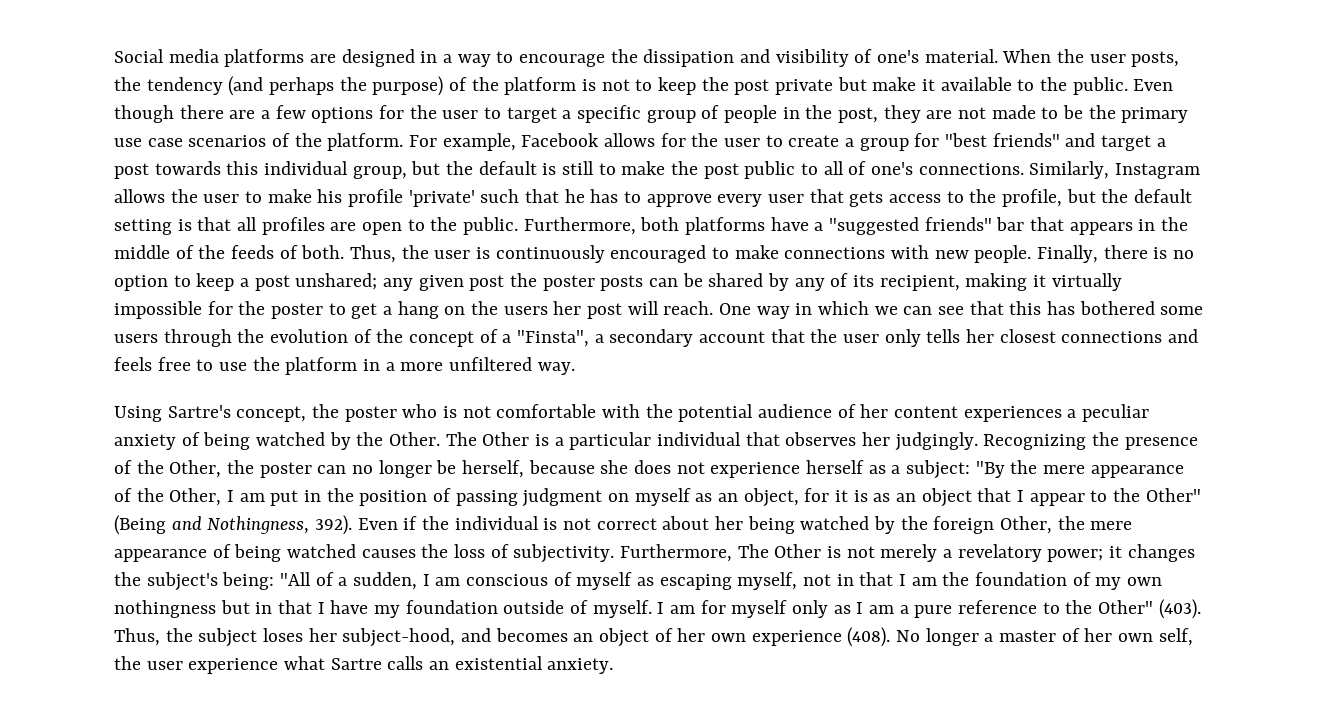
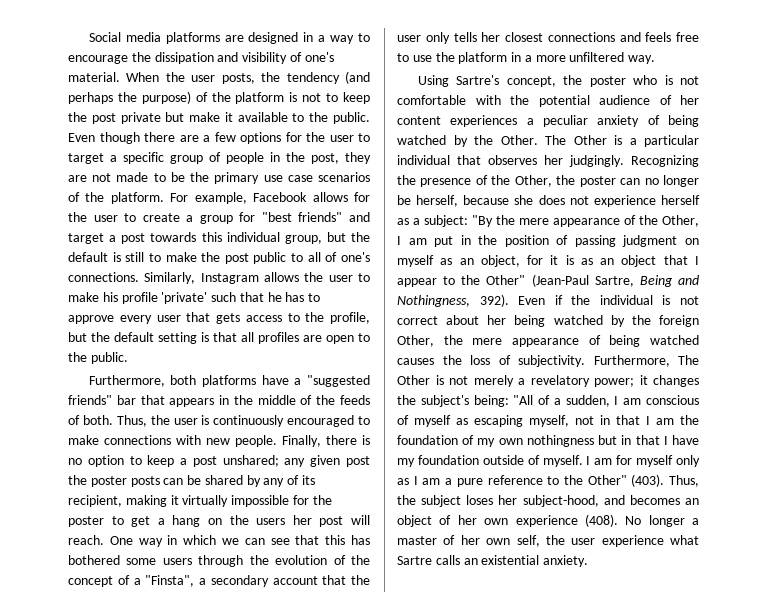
- Similarly, Instagram allows the user to make his profile 'private' such that he has to approve every user that gets access to the profile, but the default setting is that all profiles are open to the public. Furthermore, both platforms have a "suggested friends" bar that appears in the middle of the feeds of both.
+ Similarly, Instagram allows the user to make his profile 'private' such that he has to approve every user that gets access to the profile, but the default setting is that all profiles are open to the public.
+ Furthermore, both platforms have a "suggested friends" bar that appears in the middle of the feeds of both.
- Recognizing the presence of the Other, the poster can no longer be herself, because she does not experience herself as a subject: "By the mere appearance of the Other, I am put in the position of passing judgment on myself as an object, for it is as an object that I appear to the Other" (Being and Nothingness, 392).
+ Recognizing the presence of the Other, the poster can no longer be herself, because she does not experience herself as a subject: "By the mere appearance of the Other, I am put in the position of passing judgment on myself as an object, for it is as an object that I appear to the Other" (Jean-Paul Sartre, Being and Nothingness, 392).

